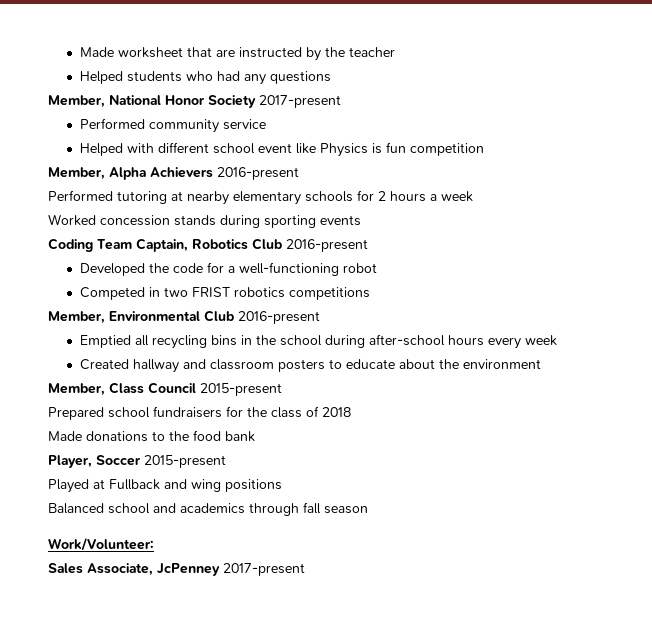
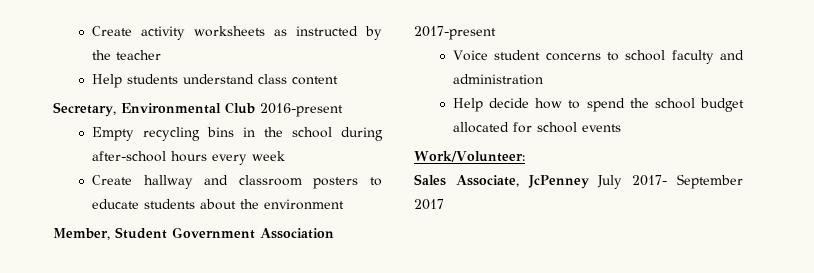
- Made worksheet that are instructed by the teacher
+ Create activity worksheets as instructed by the teacher
- Helped students who had any questions
- Member, National Honor Society 2017-present
- Performed community service
- Helped with different school event like Physics is fun competition
- Member, Alpha Achievers 2016-present
- Performed tutoring at nearby elementary schools for 2 hours a week
- Worked concession stands during sporting events
- Coding Team Captain, Robotics Club 2016-present
- Developed the code for a well-functioning robot
- Competed in two FRIST robotics competitions
- Member, Environmental Club 2016-present
+ Help students understand class content
+ Secretary, Environmental Club 2016-present
- Emptied all recycling bins in the school during after-school hours every week
+ Empty recycling bins in the school during after-school hours every week
- Created hallway and classroom posters to educate about the environment
+ Create hallway and classroom posters to educate students about the environment
- Member, Class Council 2015-present
- Prepared school fundraisers for the class of 2018
- Made donations to the food bank
- Player, Soccer 2015-present
- Played at Fullback and wing positions
- Balanced school and academics through fall season
+ Member, Student Government Association 2017-present
+ Voice student concerns to school faculty and administration
+ Help decide how to spend the school budget allocated for school events
- Sales Associate, JcPenney 2017-present
+ Sales Associate, JcPenney July 2017- September 2017

